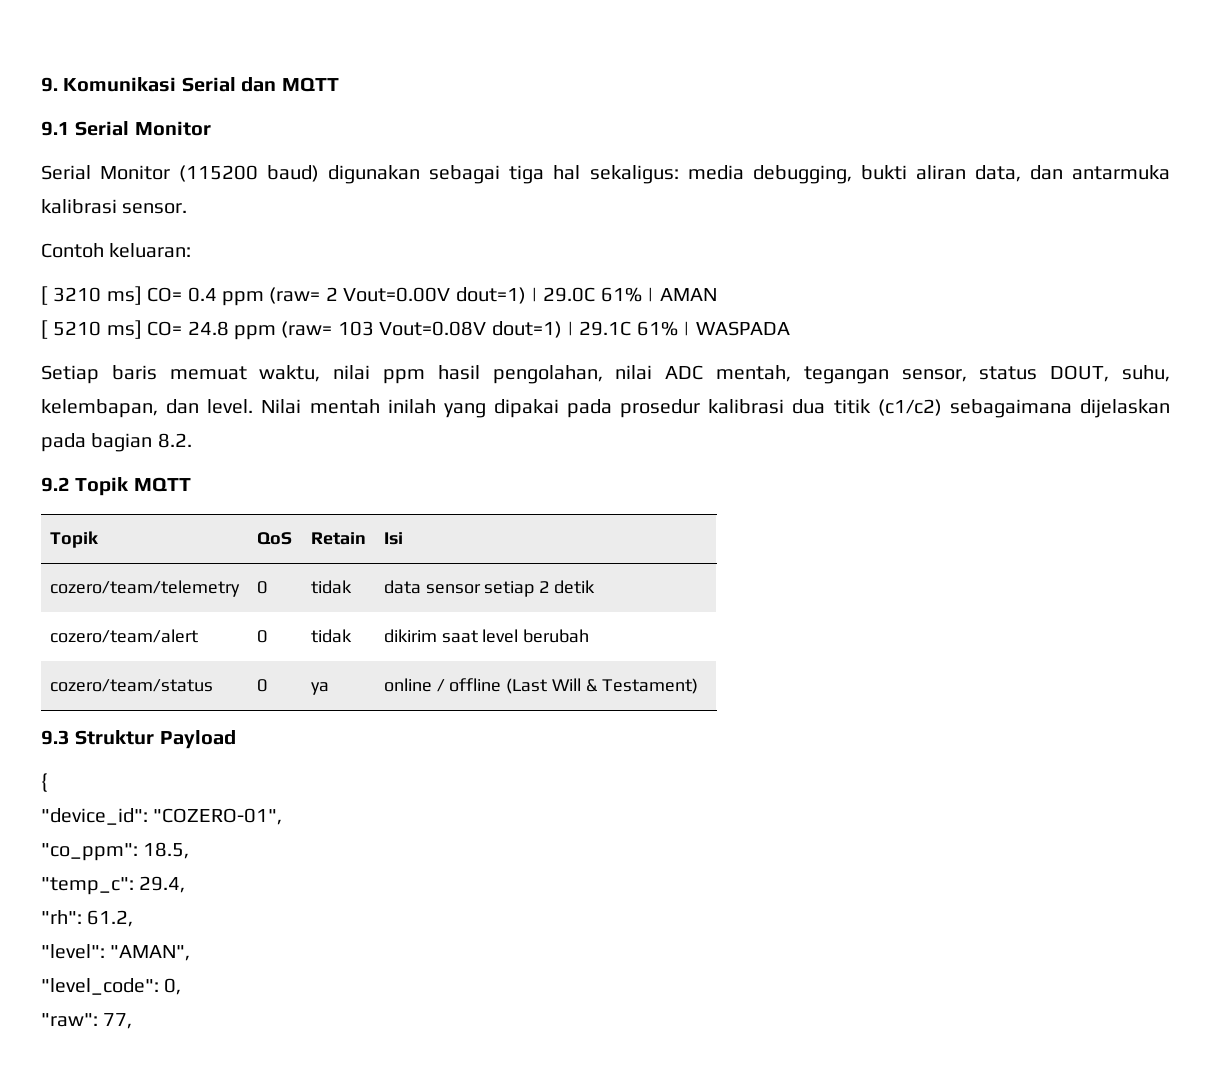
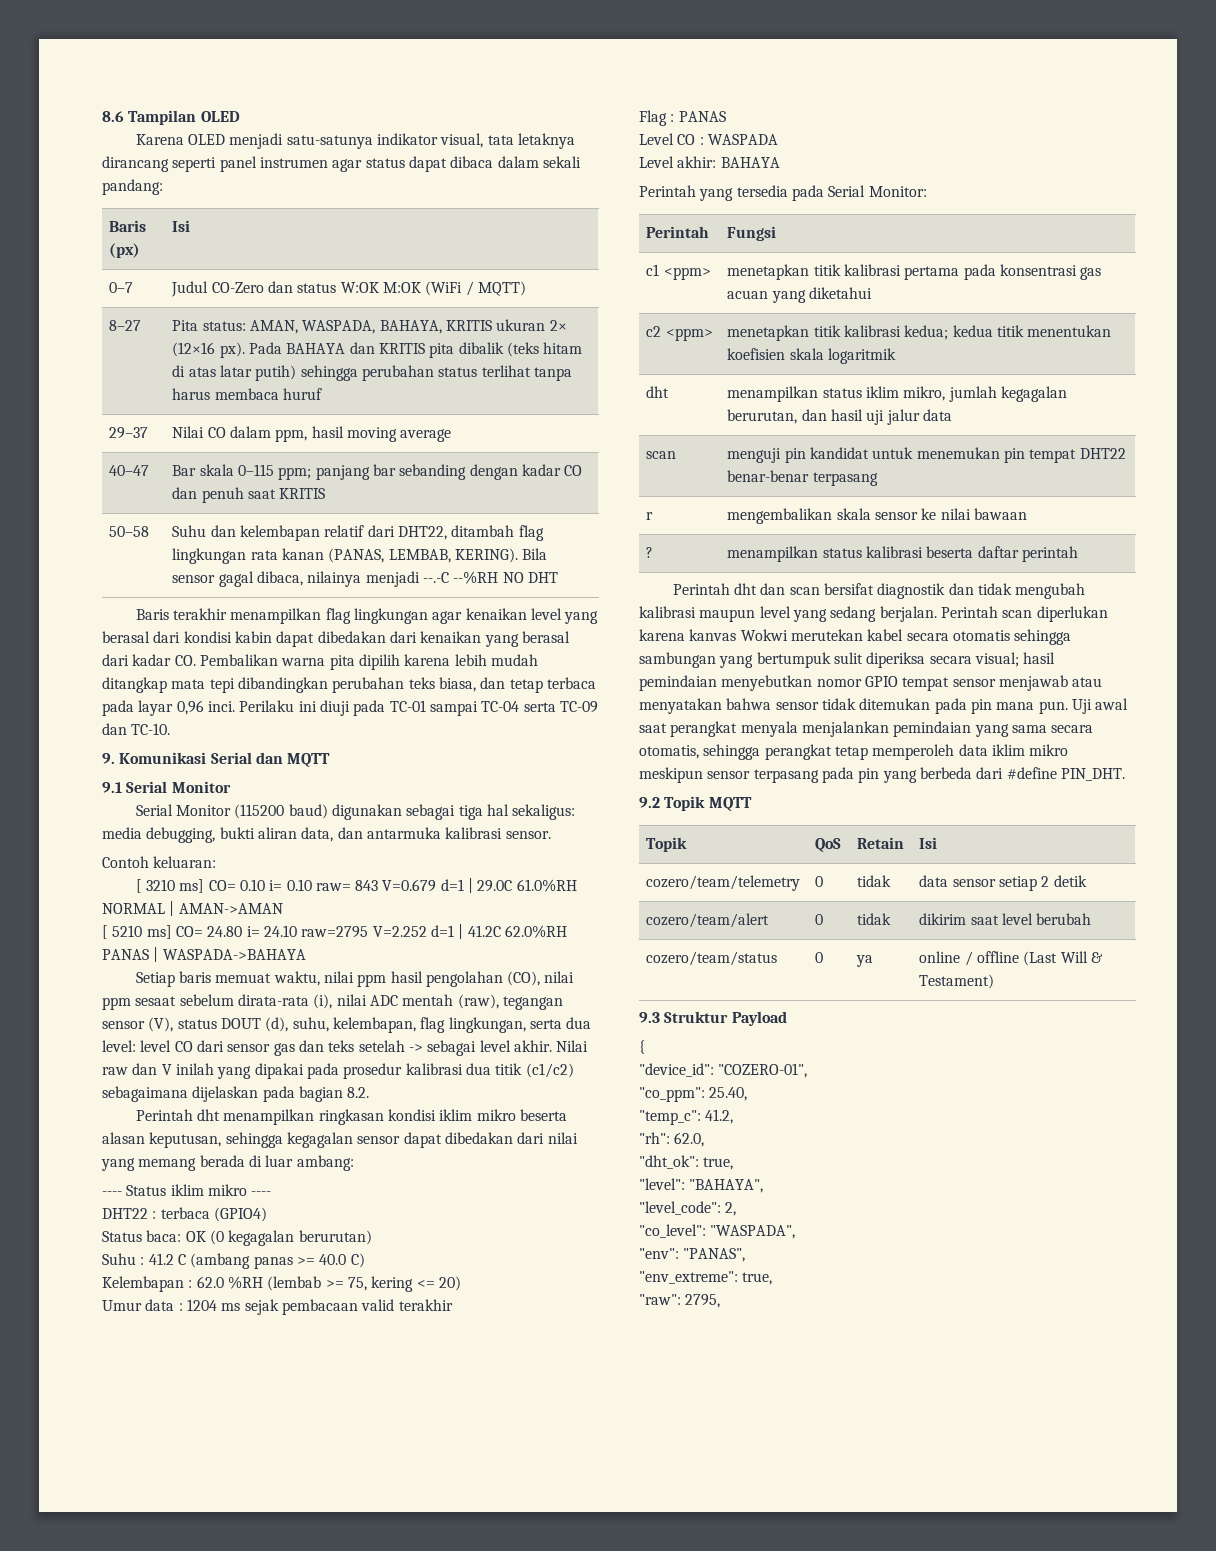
+ 8.6 Tampilan OLED
+ Karena OLED menjadi satu-satunya indikator visual, tata letaknya dirancang seperti panel instrumen agar status dapat dibaca dalam sekali pandang:
+ Baris (px) | Isi
+ 0–7 | Judul CO-Zero dan status W:OK M:OK (WiFi / MQTT)
+ 8–27 | Pita status: AMAN, WASPADA, BAHAYA, KRITIS ukuran 2× (12×16 px). Pada BAHAYA dan KRITIS pita dibalik (teks hitam di atas latar putih) sehingga perubahan status terlihat tanpa harus membaca huruf
+ 29–37 | Nilai CO dalam ppm, hasil moving average
+ 40–47 | Bar skala 0–115 ppm; panjang bar sebanding dengan kadar CO dan penuh saat KRITIS
+ 50–58 | Suhu dan kelembapan relatif dari DHT22, ditambah flag lingkungan rata kanan (PANAS, LEMBAB, KERING). Bila sensor gagal dibaca, nilainya menjadi --.-C --%RH NO DHT
+ Baris terakhir menampilkan flag lingkungan agar kenaikan level yang berasal dari kondisi kabin dapat dibedakan dari kenaikan yang berasal dari kadar CO. Pembalikan warna pita dipilih karena lebih mudah ditangkap mata tepi dibandingkan perubahan teks biasa, dan tetap terbaca pada layar 0,96 inci. Perilaku ini diuji pada TC-01 sampai TC-04 serta TC-09 dan TC-10.
- [ 3210 ms] CO= 0.4 ppm (raw= 2 Vout=0.00V dout=1) | 29.0C 61% | AMAN
- [ 5210 ms] CO= 24.8 ppm (raw= 103 Vout=0.08V dout=1) | 29.1C 61% | WASPADA
+ [ 3210 ms] CO= 0.10 i= 0.10 raw= 843 V=0.679 d=1 | 29.0C 61.0%RH NORMAL | AMAN->AMAN
+ [ 5210 ms] CO= 24.80 i= 24.10 raw=2795 V=2.252 d=1 | 41.2C 62.0%RH PANAS | WASPADA->BAHAYA
- Setiap baris memuat waktu, nilai ppm hasil pengolahan, nilai ADC mentah, tegangan sensor, status DOUT, suhu, kelembapan, dan level. Nilai mentah inilah yang dipakai pada prosedur kalibrasi dua titik (c1/c2) sebagaimana dijelaskan pada bagian 8.2.
+ Setiap baris memuat waktu, nilai ppm hasil pengolahan (CO), nilai ppm sesaat sebelum dirata-rata (i), nilai ADC mentah (raw), tegangan sensor (V), status DOUT (d), suhu, kelembapan, flag lingkungan, serta dua level: level CO dari sensor gas dan teks setelah -> sebagai level akhir. Nilai raw dan V inilah yang dipakai pada prosedur kalibrasi dua titik (c1/c2) sebagaimana dijelaskan pada bagian 8.2.
+ Perintah dht menampilkan ringkasan kondisi iklim mikro beserta alasan keputusan, sehingga kegagalan sensor dapat dibedakan dari nilai yang memang berada di luar ambang:
+ ---- Status iklim mikro ----
+ DHT22 : terbaca (GPIO4)
+ Status baca: OK (0 kegagalan berurutan)
+ Suhu : 41.2 C (ambang panas >= 40.0 C)
+ Kelembapan : 62.0 %RH (lembab >= 75, kering <= 20)
+ Umur data : 1204 ms sejak pembacaan valid terakhir
+ Flag : PANAS
+ Level CO : WASPADA
+ Level akhir: BAHAYA
+ Perintah yang tersedia pada Serial Monitor:
+ Perintah | Fungsi
+ c1 <ppm> | menetapkan titik kalibrasi pertama pada konsentrasi gas acuan yang diketahui
+ c2 <ppm> | menetapkan titik kalibrasi kedua; kedua titik menentukan koefisien skala logaritmik
+ dht | menampilkan status iklim mikro, jumlah kegagalan berurutan, dan hasil uji jalur data
+ scan | menguji pin kandidat untuk menemukan pin tempat DHT22 benar-benar terpasang
+ r | mengembalikan skala sensor ke nilai bawaan
+ ? | menampilkan status kalibrasi beserta daftar perintah
+ Perintah dht dan scan bersifat diagnostik dan tidak mengubah kalibrasi maupun level yang sedang berjalan. Perintah scan diperlukan karena kanvas Wokwi merutekan kabel secara otomatis sehingga sambungan yang bertumpuk sulit diperiksa secara visual; hasil pemindaian menyebutkan nomor GPIO tempat sensor menjawab atau menyatakan bahwa sensor tidak ditemukan pada pin mana pun. Uji awal saat perangkat menyala menjalankan pemindaian yang sama secara otomatis, sehingga perangkat tetap memperoleh data iklim mikro meskipun sensor terpasang pada pin yang berbeda dari #define PIN_DHT.
- "co_ppm": 18.5,
+ "co_ppm": 25.40,
- "temp_c": 29.4,
+ "temp_c": 41.2,
- "rh": 61.2,
+ "rh": 62.0,
+ "dht_ok": true,
- "level": "AMAN",
+ "level": "BAHAYA",
- "level_code": 0,
+ "level_code": 2,
+ "co_level": "WASPADA",
+ "env": "PANAS",
+ "env_extreme": true,
- "raw": 77,
+ "raw": 2795,

